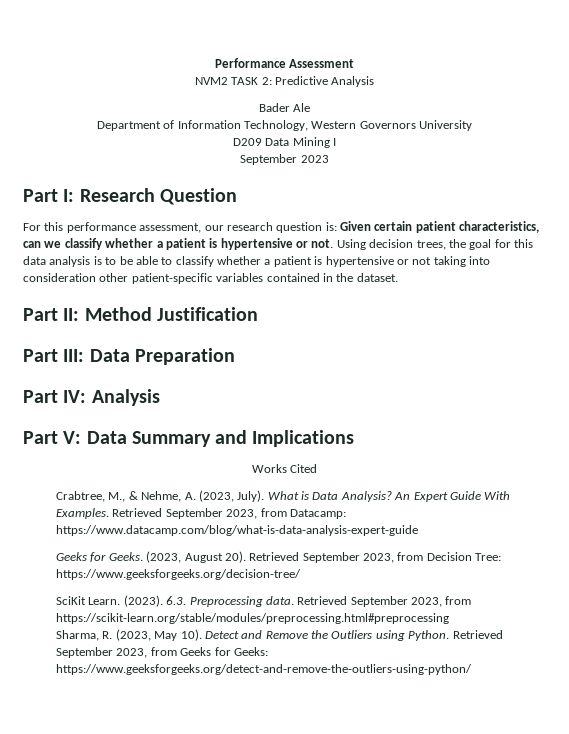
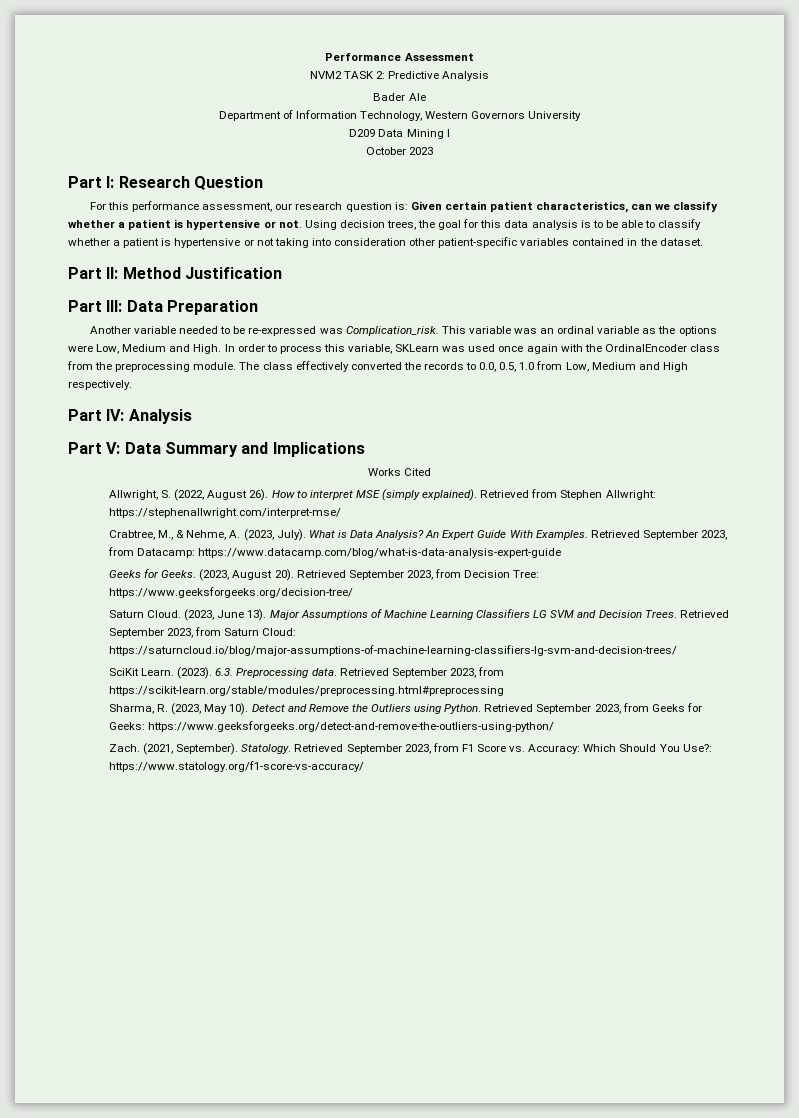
- September 2023
+ October 2023
+ Another variable needed to be re-expressed was Complication_risk. This variable was an ordinal variable as the options were Low, Medium and High. In order to process this variable, SKLearn was used once again with the OrdinalEncoder class from the preprocessing module. The class effectively converted the records to 0.0, 0.5, 1.0 from Low, Medium and High respectively.
+ Allwright, S. (2022, August 26). How to interpret MSE (simply explained). Retrieved from Stephen Allwright: https://stephenallwright.com/interpret-mse/
+ Saturn Cloud. (2023, June 13). Major Assumptions of Machine Learning Classifiers LG SVM and Decision Trees. Retrieved September 2023, from Saturn Cloud: https://saturncloud.io/blog/major-assumptions-of-machine-learning-classifiers-lg-svm-and-decision-trees/
+ Zach. (2021, September). Statology. Retrieved September 2023, from F1 Score vs. Accuracy: Which Should You Use?: https://www.statology.org/f1-score-vs-accuracy/

